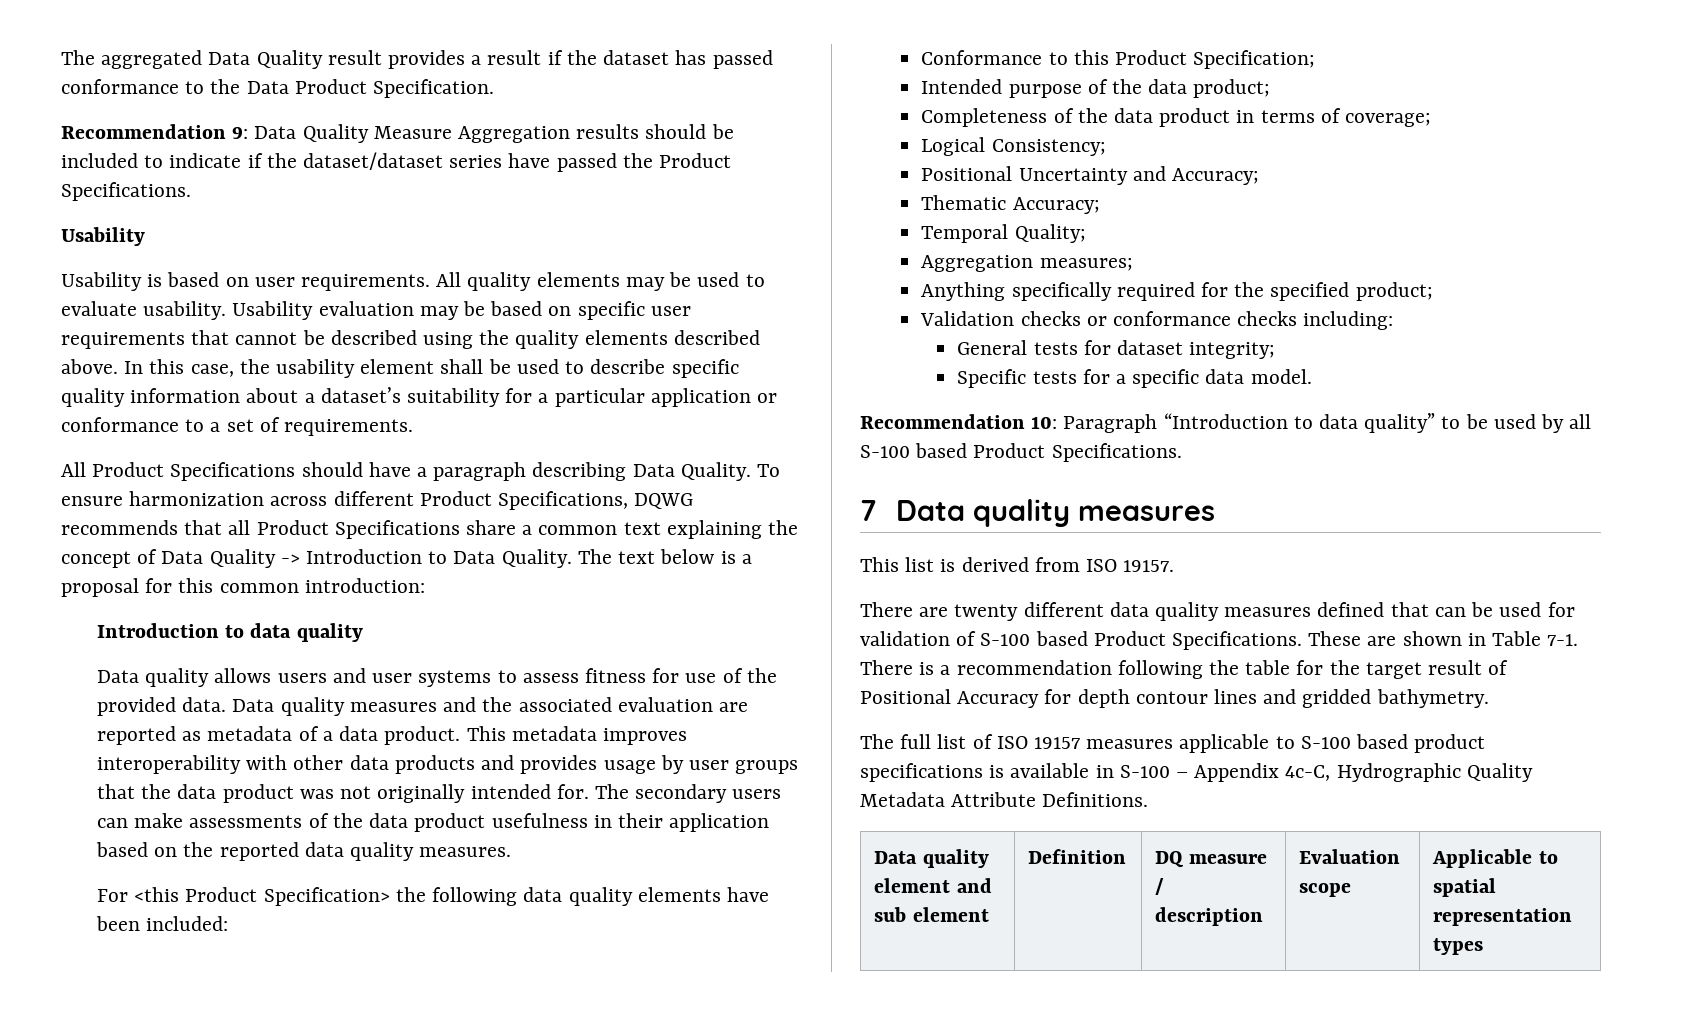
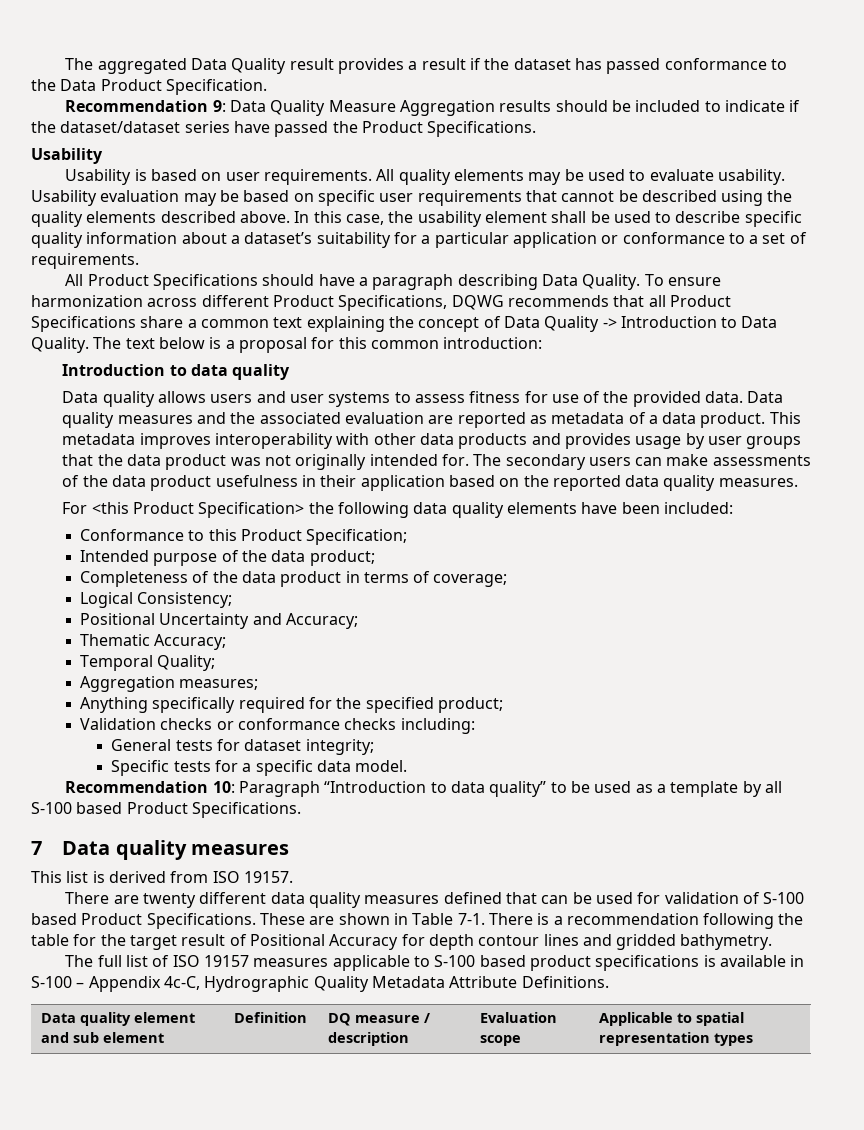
- Recommendation 10: Paragraph “Introduction to data quality” to be used by all S-100 based Product Specifications.
+ Recommendation 10: Paragraph “Introduction to data quality” to be used as a template by all S-100 based Product Specifications.

